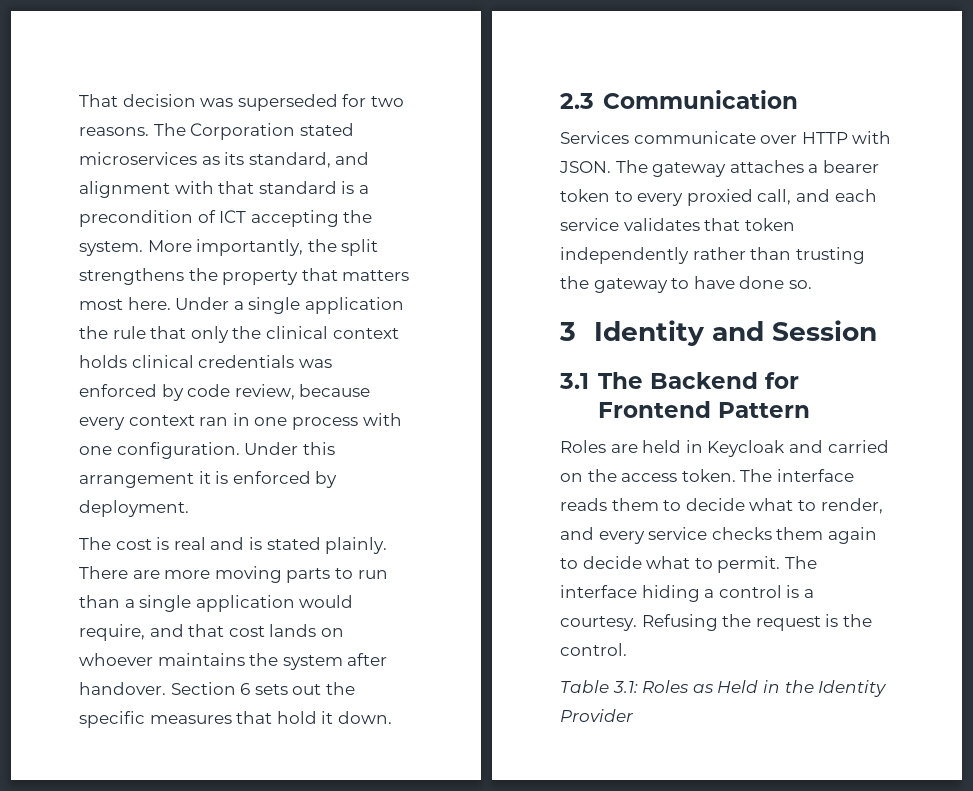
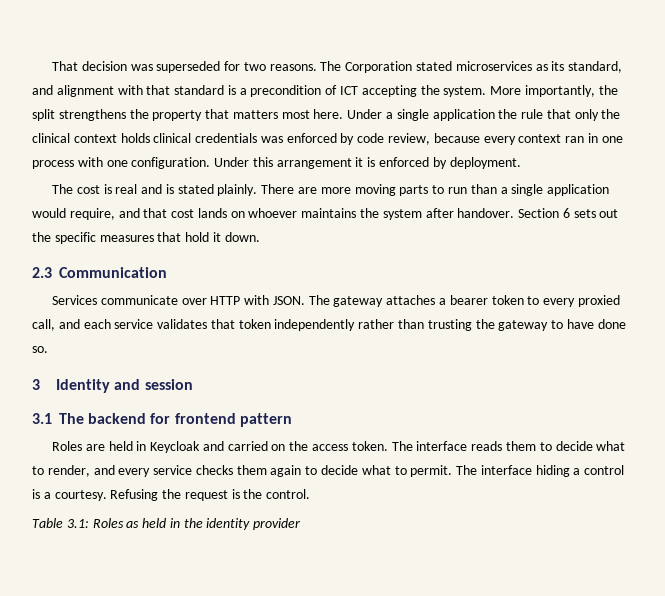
- 3 Identity and Session
+ 3 Identity and session
- 3.1 The Backend for Frontend Pattern
+ 3.1 The backend for frontend pattern
- Table 3.1: Roles as Held in the Identity Provider
+ Table 3.1: Roles as held in the identity provider

